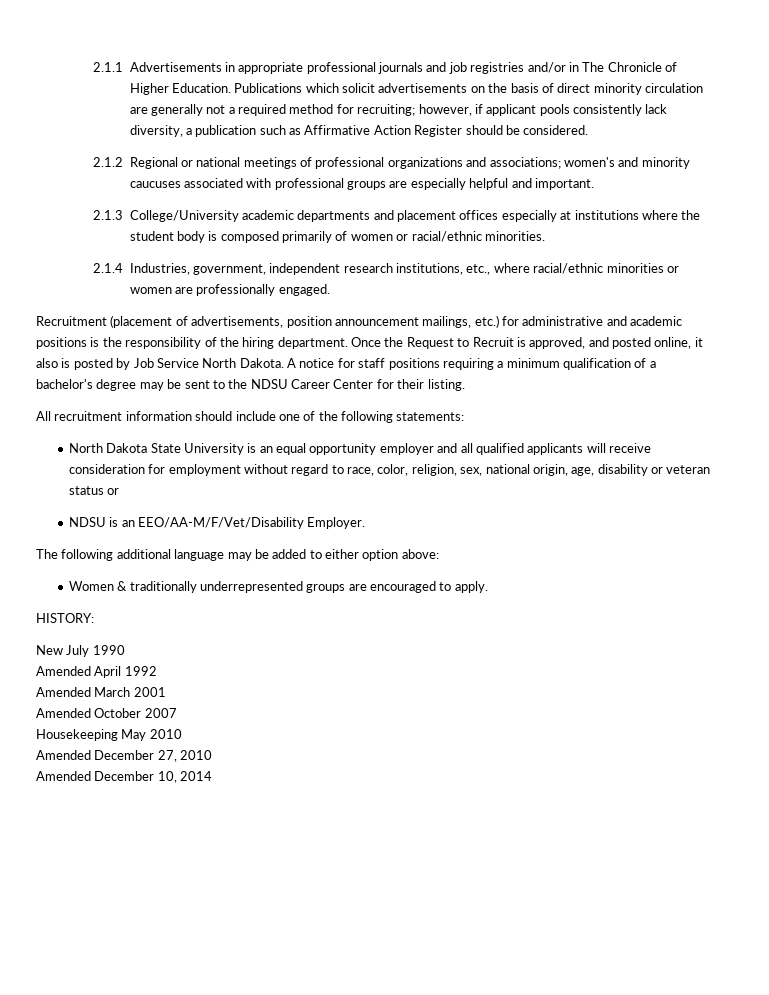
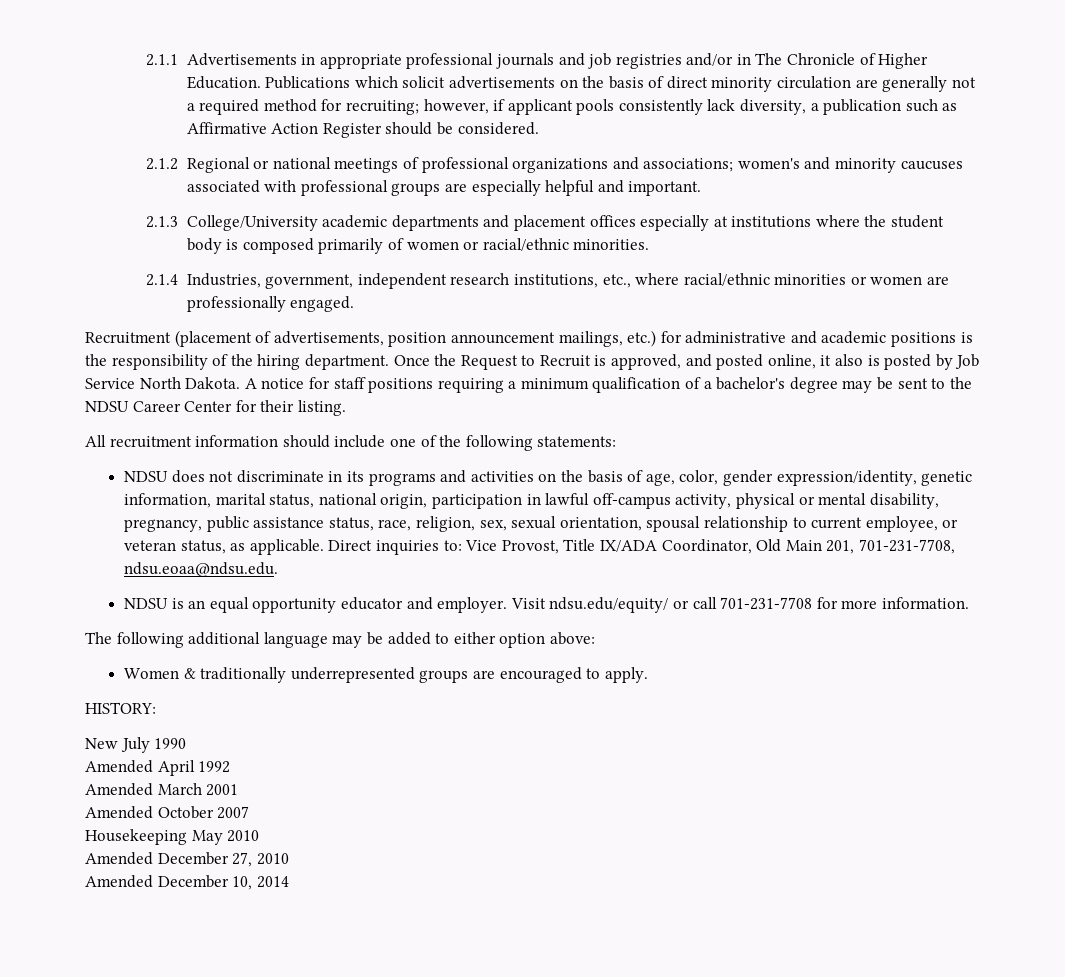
- North Dakota State University is an equal opportunity employer and all qualified applicants will receive consideration for employment without regard to race, color, religion, sex, national origin, age, disability or veteran status or
- NDSU is an EEO/AA-M/F/Vet/Disability Employer.
+ NDSU does not discriminate in its programs and activities on the basis of age, color, gender expression/identity, genetic information, marital status, national origin, participation in lawful off-campus activity, physical or mental disability, pregnancy, public assistance status, race, religion, sex, sexual orientation, spousal relationship to current employee, or veteran status, as applicable. Direct inquiries to: Vice Provost, Title IX/ADA Coordinator, Old Main 201, 701-231-7708, ndsu.eoaa@ndsu.edu.
+ NDSU is an equal opportunity educator and employer. Visit ndsu.edu/equity/ or call 701-231-7708 for more information.

